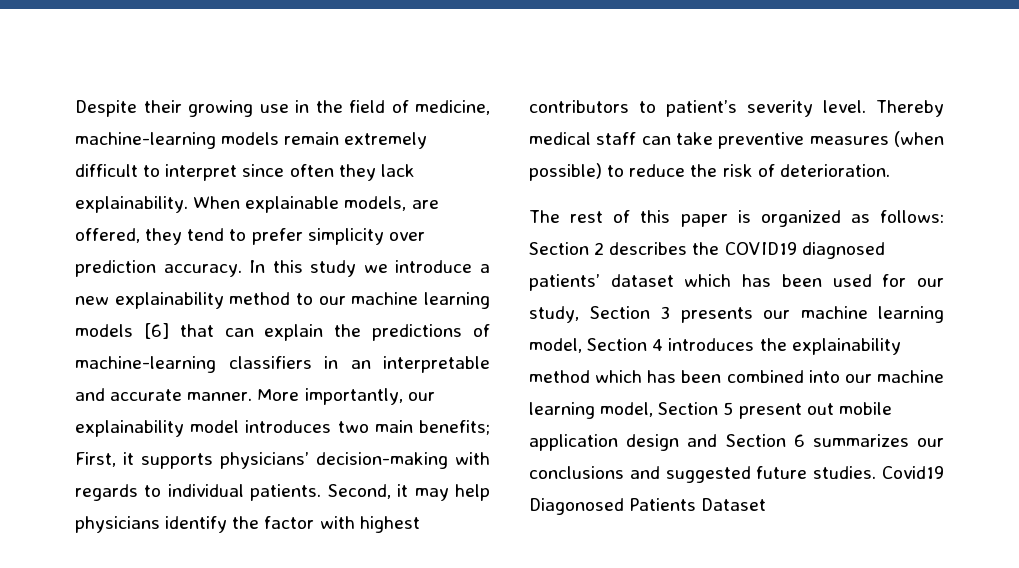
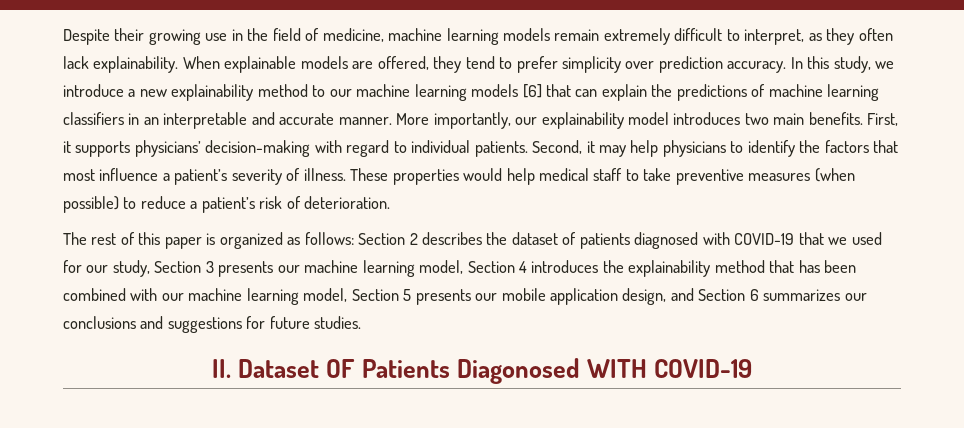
- Despite their growing use in the field of medicine, machine-learning models remain extremely difficult to interpret since often they lack explainability.
+ Despite their growing use in the field of medicine, machine learning models remain extremely difficult to interpret, as they often lack explainability.
- When explainable models, are offered, they tend to prefer simplicity over prediction accuracy.
+ When explainable models are offered, they tend to prefer simplicity over prediction accuracy.
- In this study we introduce a new explainability method to our machine learning models [6] that can explain the predictions of machine-learning classifiers in an interpretable and accurate manner.
+ In this study, we introduce a new explainability method to our machine learning models [6] that can explain the predictions of machine learning classifiers in an interpretable and accurate manner.
- More importantly, our explainability model introduces two main benefits; First, it supports physicians’ decision-making with regards to individual patients.
+ More importantly, our explainability model introduces two main benefits. First, it supports physicians’ decision-making with regard to individual patients.
- Second, it may help physicians identify the factor with highest contributors to patient’s severity level. Thereby medical staff can take preventive measures (when possible) to reduce the risk of deterioration.
+ Second, it may help physicians to identify the factors that most influence a patient’s severity of illness. These properties would help medical staff to take preventive measures (when possible) to reduce a patient’s risk of deterioration.
- The rest of this paper is organized as follows: Section 2 describes the COVID19 diagnosed patients’ dataset which has been used for our study, Section 3 presents our machine learning model, Section 4 introduces the explainability method which has been combined into our machine learning model, Section 5 present out mobile application design and Section 6 summarizes our conclusions and suggested future studies. Covid19 Diagonosed Patients Dataset
+ The rest of this paper is organized as follows: Section 2 describes the dataset of patients diagnosed with COVID-19 that we used for our study, Section 3 presents our machine learning model, Section 4 introduces the explainability method that has been combined with our machine learning model, Section 5 presents our mobile application design, and Section 6 summarizes our conclusions and suggestions for future studies.
+ II. Dataset OF Patients Diagonosed WITH COVID-19

